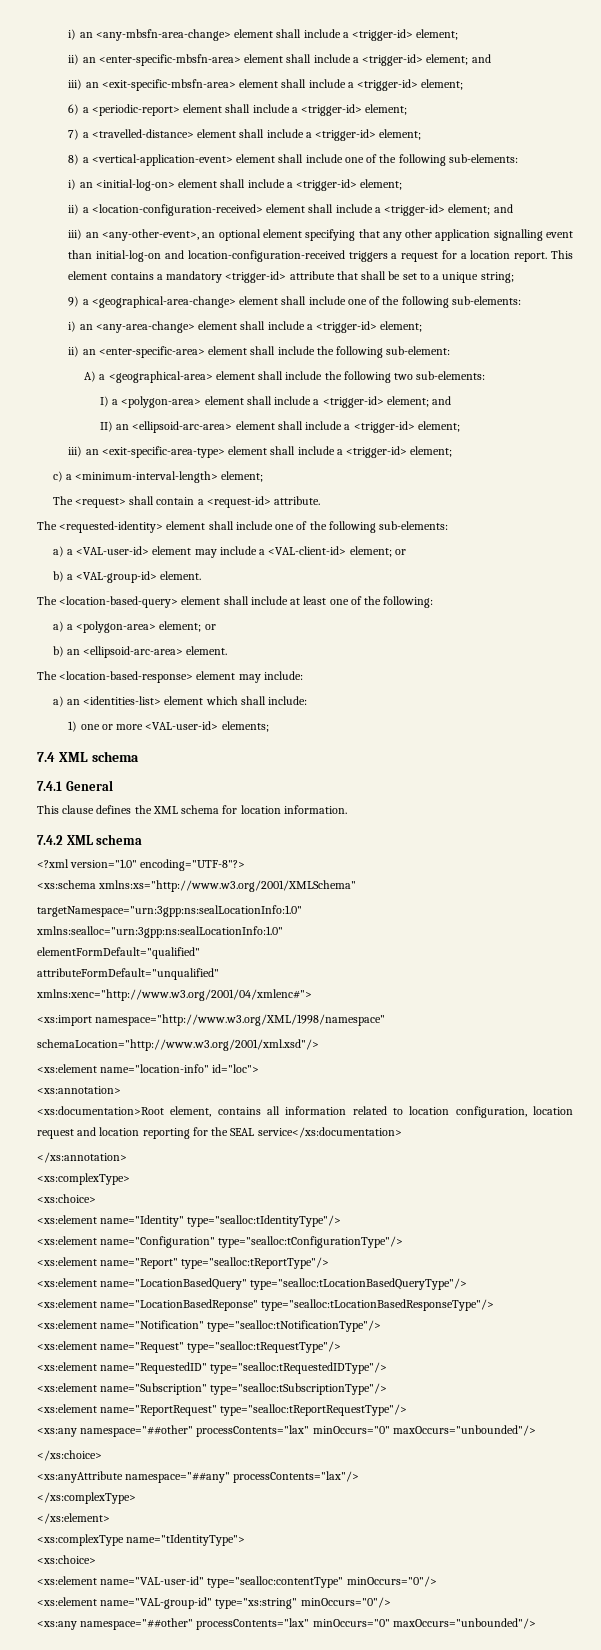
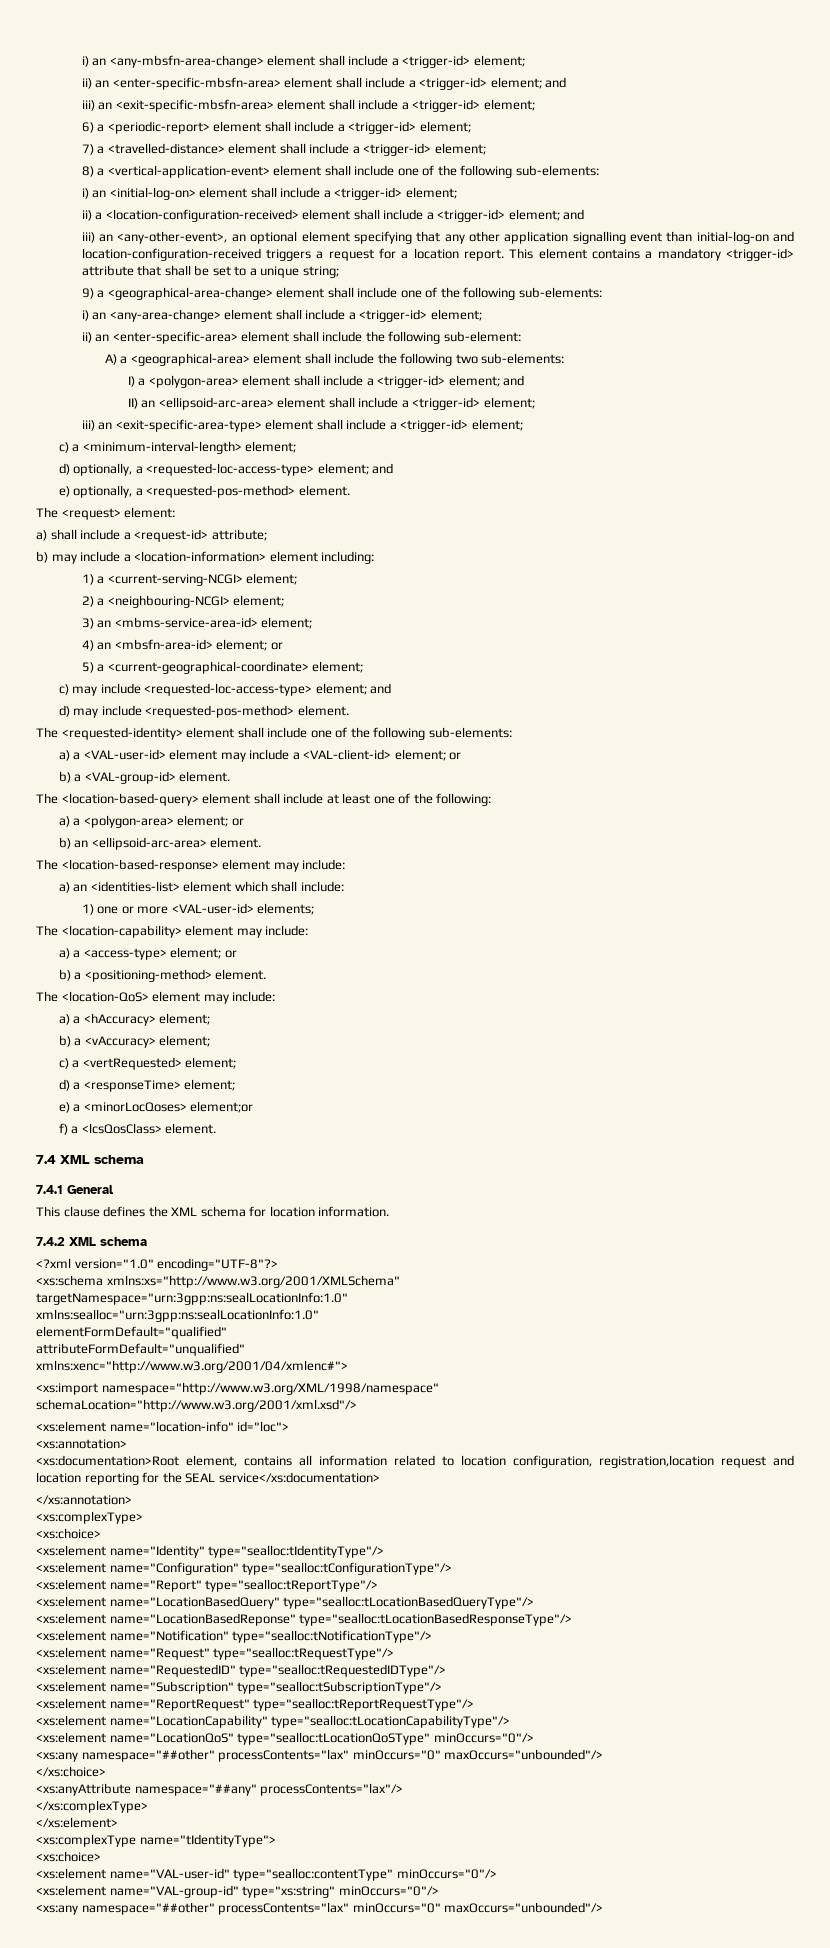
- The <request> shall contain a <request-id> attribute.
+ d) optionally, a <requested-loc-access-type> element; and
+ e) optionally, a <requested-pos-method> element.
+ The <request> element:
+ a) shall include a <request-id> attribute;
+ b) may include a <location-information> element including:
+ 1) a <current-serving-NCGI> element;
+ 2) a <neighbouring-NCGI> element;
+ 3) an <mbms-service-area-id> element;
+ 4) an <mbsfn-area-id> element; or
+ 5) a <current-geographical-coordinate> element;
+ c) may include <requested-loc-access-type> element; and
+ d) may include <requested-pos-method> element.
+ The <location-capability> element may include:
+ a) a <access-type> element; or
+ b) a <positioning-method> element.
+ The <location-QoS> element may include:
+ a) a <hAccuracy> element;
+ b) a <vAccuracy> element;
+ c) a <vertRequested> element;
+ d) a <responseTime> element;
+ e) a <minorLocQoses> element;or
+ f) a <lcsQosClass> element.
- <xs:documentation>Root element, contains all information related to location configuration, location request and location reporting for the SEAL service</xs:documentation>
+ <xs:documentation>Root element, contains all information related to location configuration, registration,location request and location reporting for the SEAL service</xs:documentation>
+ <xs:element name="LocationCapability" type="sealloc:tLocationCapabilityType"/>
+ <xs:element name="LocationQoS" type="sealloc:tLocationQoSType" minOccurs="0"/>

